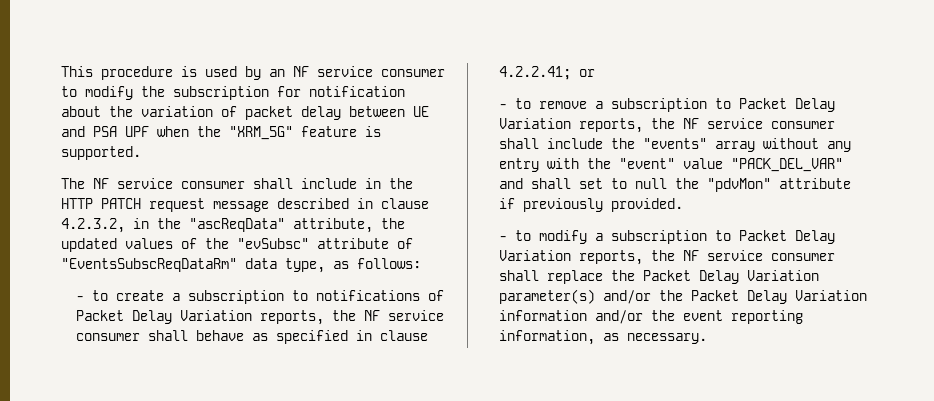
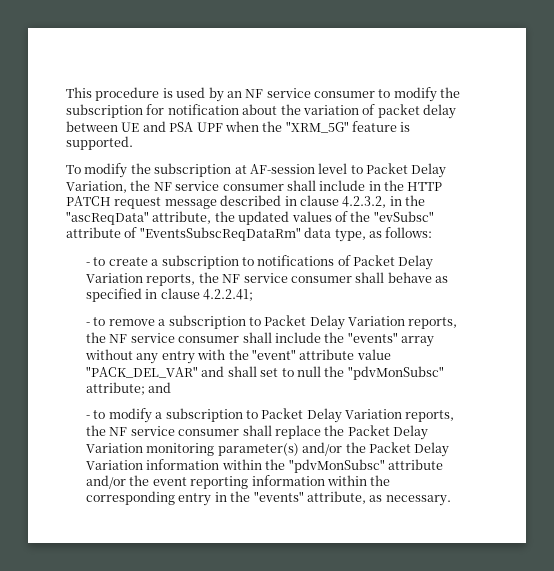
- The NF service consumer shall include in the HTTP PATCH request message described in clause 4.2.3.2, in the "ascReqData" attribute, the updated values of the "evSubsc" attribute of "EventsSubscReqDataRm" data type, as follows:
+ To modify the subscription at AF-session level to Packet Delay Variation, the NF service consumer shall include in the HTTP PATCH request message described in clause 4.2.3.2, in the "ascReqData" attribute, the updated values of the "evSubsc" attribute of "EventsSubscReqDataRm" data type, as follows:
- - to create a subscription to notifications of Packet Delay Variation reports, the NF service consumer shall behave as specified in clause 4.2.2.41; or
+ - to create a subscription to notifications of Packet Delay Variation reports, the NF service consumer shall behave as specified in clause 4.2.2.41;
- - to remove a subscription to Packet Delay Variation reports, the NF service consumer shall include the "events" array without any entry with the "event" value "PACK_DEL_VAR" and shall set to null the "pdvMon" attribute if previously provided.
+ - to remove a subscription to Packet Delay Variation reports, the NF service consumer shall include the "events" array without any entry with the "event" attribute value "PACK_DEL_VAR" and shall set to null the "pdvMonSubsc" attribute; and
- - to modify a subscription to Packet Delay Variation reports, the NF service consumer shall replace the Packet Delay Variation parameter(s) and/or the Packet Delay Variation information and/or the event reporting information, as necessary.
+ - to modify a subscription to Packet Delay Variation reports, the NF service consumer shall replace the Packet Delay Variation monitoring parameter(s) and/or the Packet Delay Variation information within the "pdvMonSubsc" attribute and/or the event reporting information within the corresponding entry in the "events" attribute, as necessary.

